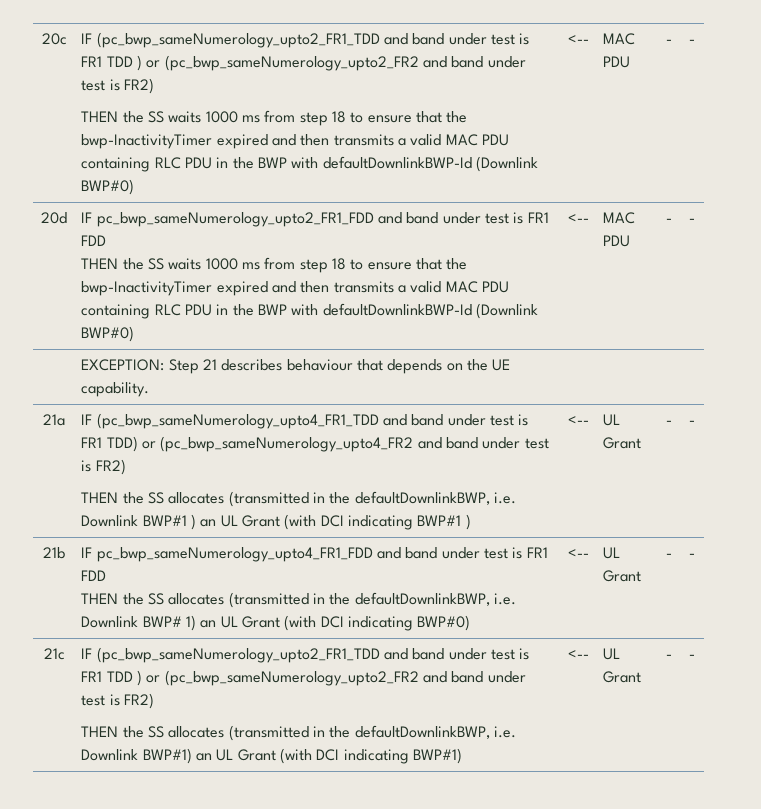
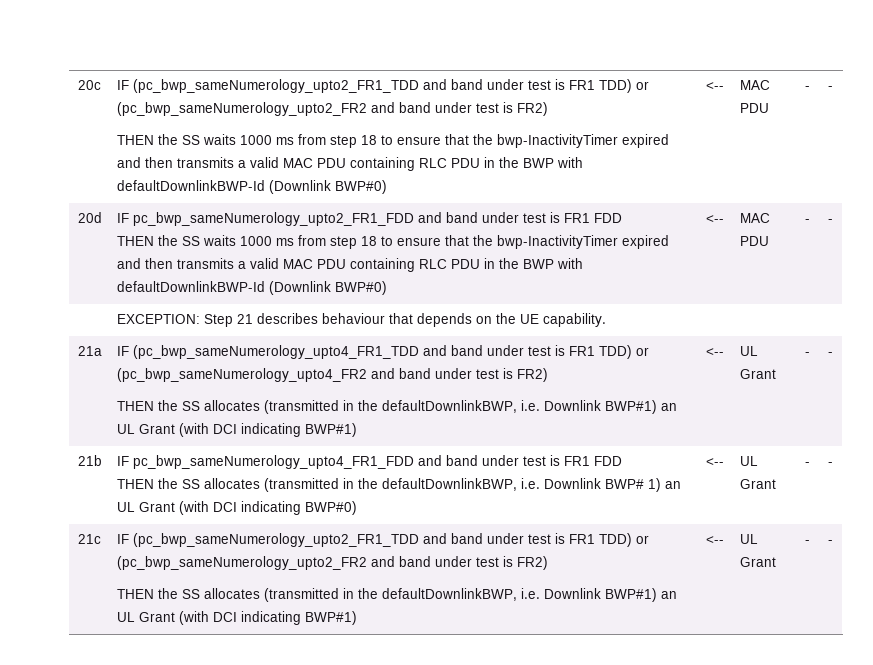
- 20c | IF (pc_bwp_sameNumerology_upto2_FR1_TDD and band under test is FR1 TDD ) or (pc_bwp_sameNumerology_upto2_FR2 and band under test is FR2)
+ 20c | IF (pc_bwp_sameNumerology_upto2_FR1_TDD and band under test is FR1 TDD) or (pc_bwp_sameNumerology_upto2_FR2 and band under test is FR2)
  IF (pc_bwp_sameNumerology_upto4_FR1_TDD and band under test is FR1 TDD) or (pc_bwp_sameNumerology_upto4_FR2 and band under test is FR2)
- THEN the SS allocates (transmitted in the defaultDownlinkBWP, i.e. Downlink BWP#1 ) an UL Grant (with DCI indicating BWP#1 )
+ THEN the SS allocates (transmitted in the defaultDownlinkBWP, i.e. Downlink BWP#1) an UL Grant (with DCI indicating BWP#1)
- 21c | IF (pc_bwp_sameNumerology_upto2_FR1_TDD and band under test is FR1 TDD ) or (pc_bwp_sameNumerology_upto2_FR2 and band under test is FR2)
+ 21c | IF (pc_bwp_sameNumerology_upto2_FR1_TDD and band under test is FR1 TDD) or (pc_bwp_sameNumerology_upto2_FR2 and band under test is FR2)

